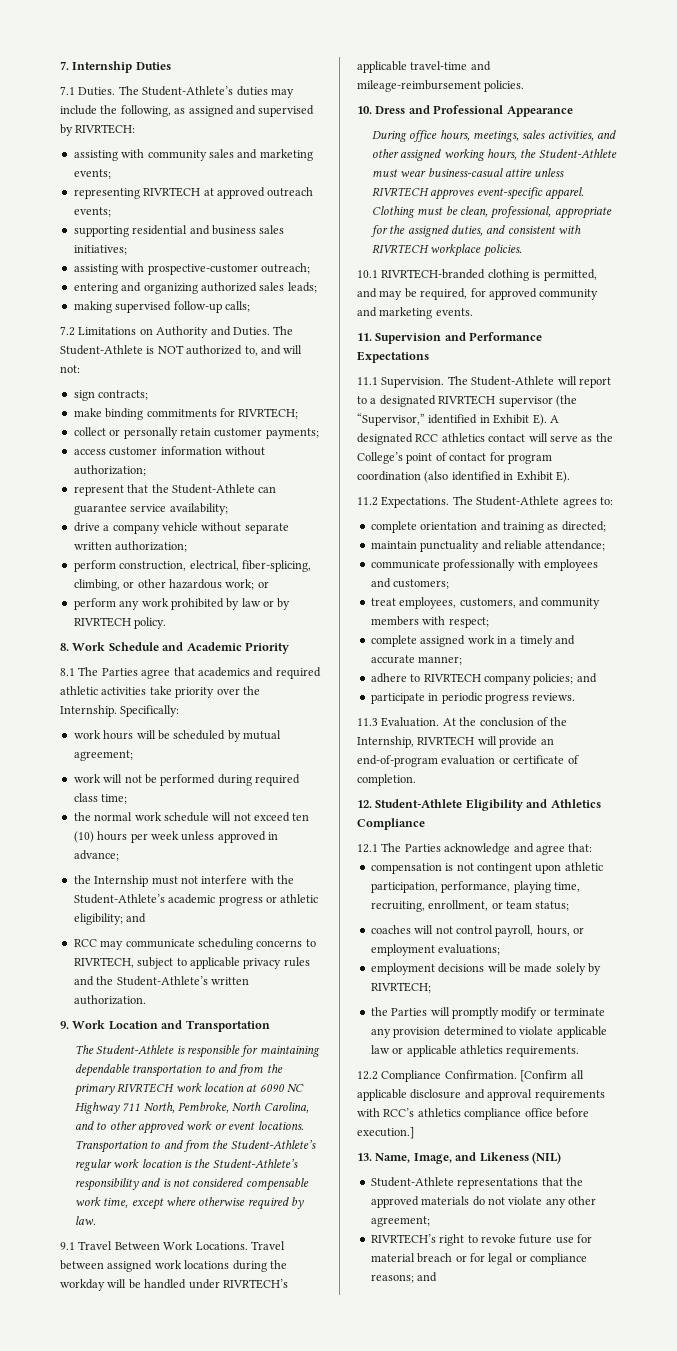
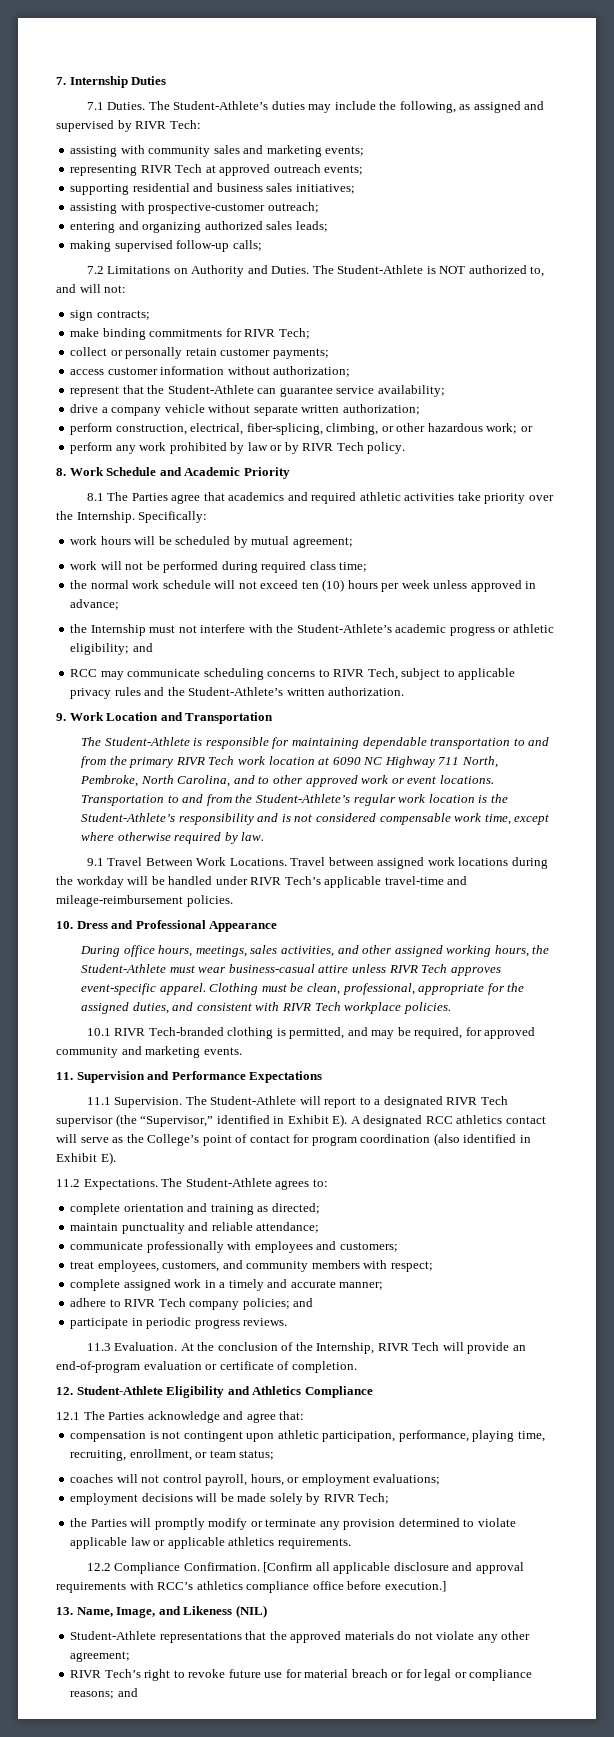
- The Student-Athlete’s duties may include the following, as assigned and supervised by RIVRTECH:
+ The Student-Athlete’s duties may include the following, as assigned and supervised by RIVR Tech:
- representing RIVRTECH at approved outreach events;
+ representing RIVR Tech at approved outreach events;
- make binding commitments for RIVRTECH;
+ make binding commitments for RIVR Tech;
- perform any work prohibited by law or by RIVRTECH policy.
+ perform any work prohibited by law or by RIVR Tech policy.
- RCC may communicate scheduling concerns to RIVRTECH, subject to applicable privacy rules and the Student-Athlete’s written authorization.
+ RCC may communicate scheduling concerns to RIVR Tech, subject to applicable privacy rules and the Student-Athlete’s written authorization.
- The Student-Athlete is responsible for maintaining dependable transportation to and from the primary RIVRTECH work location at 6090 NC Highway 711 North, Pembroke, North Carolina, and to other approved work or event locations.
+ The Student-Athlete is responsible for maintaining dependable transportation to and from the primary RIVR Tech work location at 6090 NC Highway 711 North, Pembroke, North Carolina, and to other approved work or event locations.
- Travel between assigned work locations during the workday will be handled under RIVRTECH’s applicable travel-time and mileage-reimbursement policies.
+ Travel between assigned work locations during the workday will be handled under RIVR Tech’s applicable travel-time and mileage-reimbursement policies.
- During office hours, meetings, sales activities, and other assigned working hours, the Student-Athlete must wear business-casual attire unless RIVRTECH approves event-specific apparel.
+ During office hours, meetings, sales activities, and other assigned working hours, the Student-Athlete must wear business-casual attire unless RIVR Tech approves event-specific apparel.
- Clothing must be clean, professional, appropriate for the assigned duties, and consistent with RIVRTECH workplace policies.
+ Clothing must be clean, professional, appropriate for the assigned duties, and consistent with RIVR Tech workplace policies.
- 10.1 RIVRTECH-branded clothing is permitted, and may be required, for approved community and marketing events.
+ 10.1 RIVR Tech-branded clothing is permitted, and may be required, for approved community and marketing events.
- The Student-Athlete will report to a designated RIVRTECH supervisor (the “Supervisor,” identified in Exhibit E). A designated RCC athletics contact will serve as the College’s point of contact for program coordination (also identified in Exhibit E).
+ The Student-Athlete will report to a designated RIVR Tech supervisor (the “Supervisor,” identified in Exhibit E). A designated RCC athletics contact will serve as the College’s point of contact for program coordination (also identified in Exhibit E).
- adhere to RIVRTECH company policies; and
+ adhere to RIVR Tech company policies; and
- At the conclusion of the Internship, RIVRTECH will provide an end-of-program evaluation or certificate of completion.
+ At the conclusion of the Internship, RIVR Tech will provide an end-of-program evaluation or certificate of completion.
- employment decisions will be made solely by RIVRTECH;
+ employment decisions will be made solely by RIVR Tech;
- RIVRTECH’s right to revoke future use for material breach or for legal or compliance reasons; and
+ RIVR Tech’s right to revoke future use for material breach or for legal or compliance reasons; and

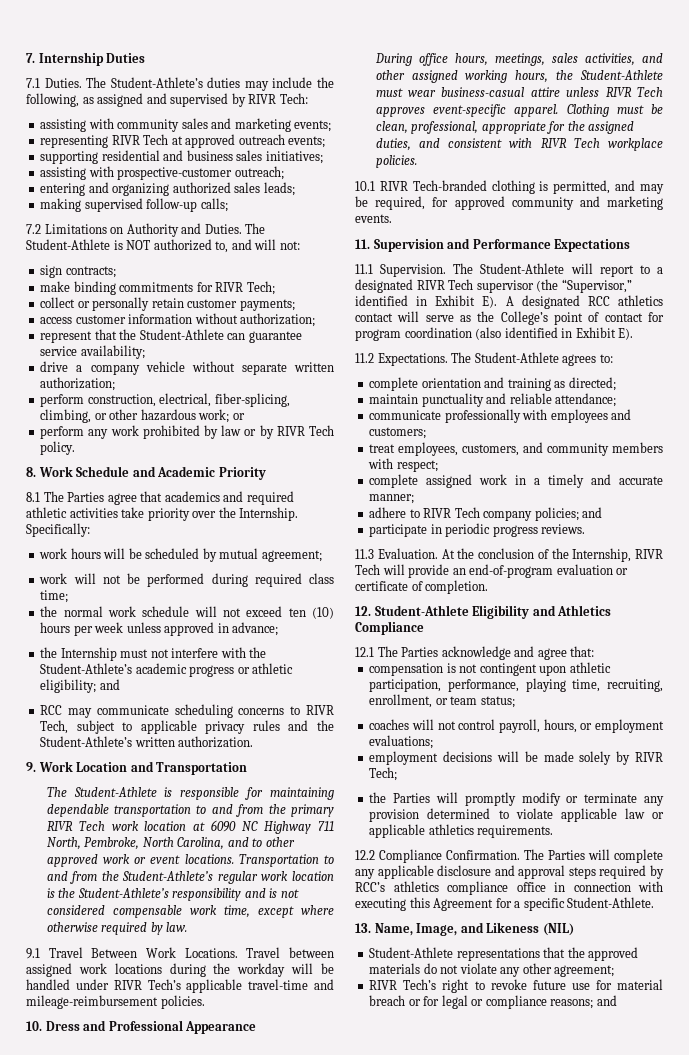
- [Confirm all applicable disclosure and approval requirements with RCC’s athletics compliance office before execution.]
+ The Parties will complete any applicable disclosure and approval steps required by RCC’s athletics compliance office in connection with executing this Agreement for a specific Student-Athlete.

